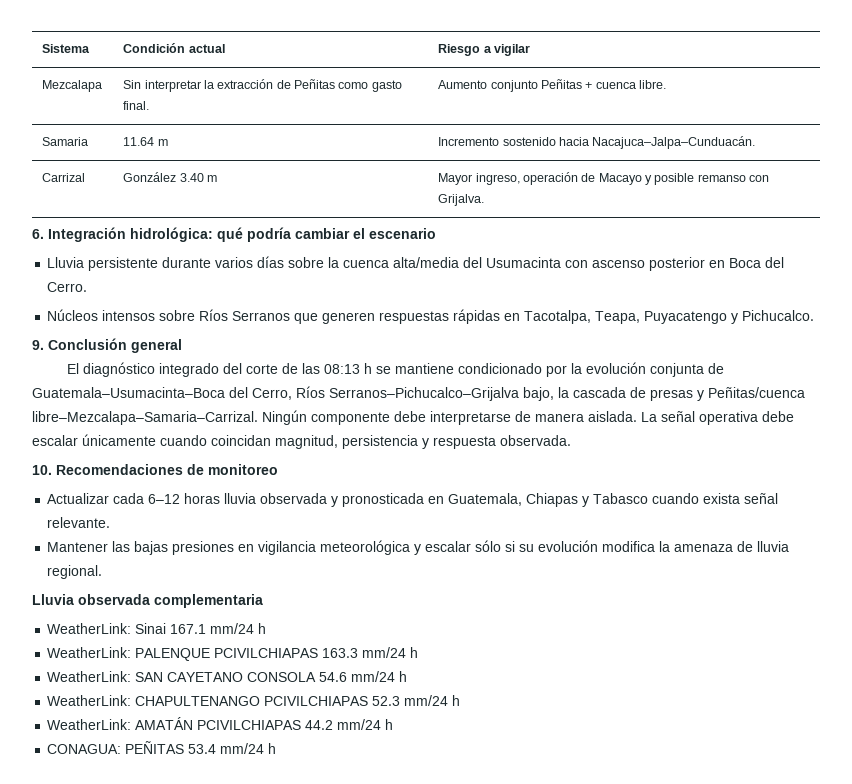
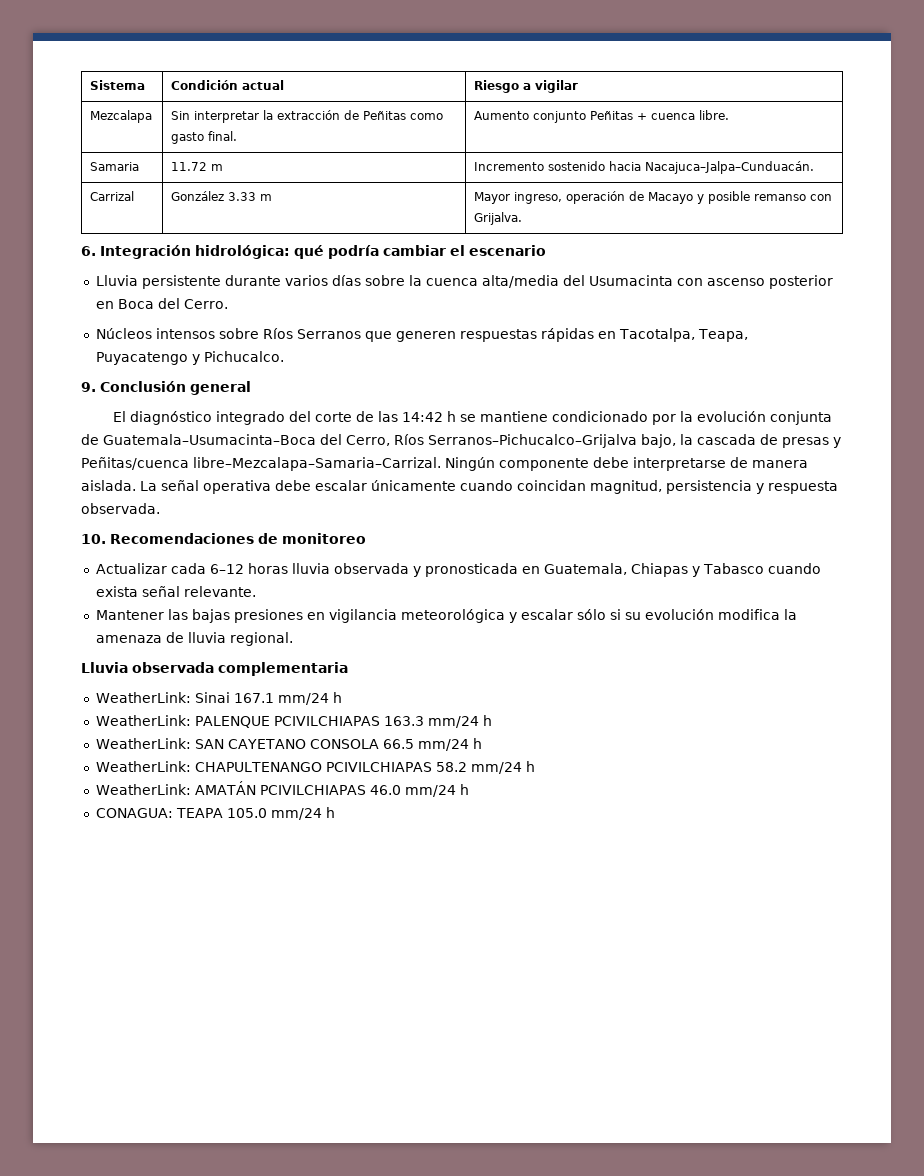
- Samaria | 11.64 m | Incremento sostenido hacia Nacajuca–Jalpa–Cunduacán.
+ Samaria | 11.72 m | Incremento sostenido hacia Nacajuca–Jalpa–Cunduacán.
- Carrizal | González 3.40 m | Mayor ingreso, operación de Macayo y posible remanso con Grijalva.
+ Carrizal | González 3.33 m | Mayor ingreso, operación de Macayo y posible remanso con Grijalva.
- El diagnóstico integrado del corte de las 08:13 h se mantiene condicionado por la evolución conjunta de Guatemala–Usumacinta–Boca del Cerro, Ríos Serranos–Pichucalco–Grijalva bajo, la cascada de presas y Peñitas/cuenca libre–Mezcalapa–Samaria–Carrizal.
+ El diagnóstico integrado del corte de las 14:42 h se mantiene condicionado por la evolución conjunta de Guatemala–Usumacinta–Boca del Cerro, Ríos Serranos–Pichucalco–Grijalva bajo, la cascada de presas y Peñitas/cuenca libre–Mezcalapa–Samaria–Carrizal.
- WeatherLink: SAN CAYETANO CONSOLA 54.6 mm/24 h
+ WeatherLink: SAN CAYETANO CONSOLA 66.5 mm/24 h
- WeatherLink: CHAPULTENANGO PCIVILCHIAPAS 52.3 mm/24 h
+ WeatherLink: CHAPULTENANGO PCIVILCHIAPAS 58.2 mm/24 h
- WeatherLink: AMATÁN PCIVILCHIAPAS 44.2 mm/24 h
+ WeatherLink: AMATÁN PCIVILCHIAPAS 46.0 mm/24 h
- CONAGUA: PEÑITAS 53.4 mm/24 h
+ CONAGUA: TEAPA 105.0 mm/24 h

